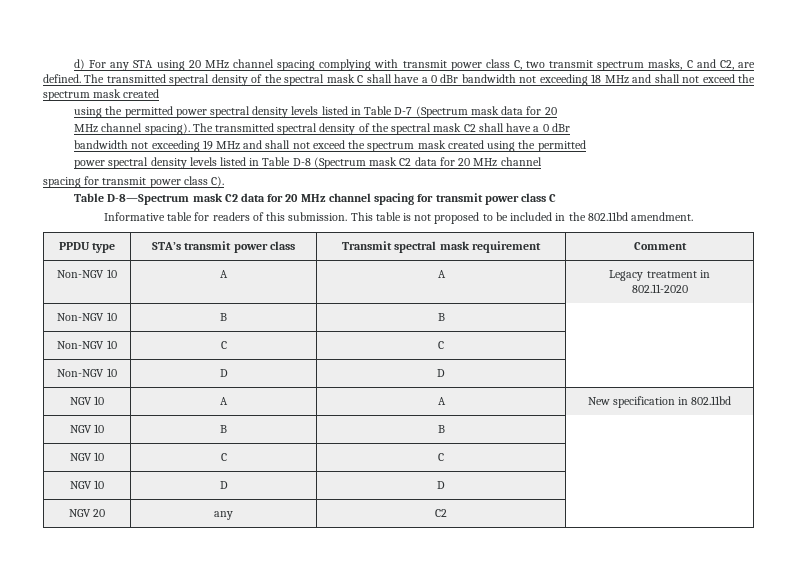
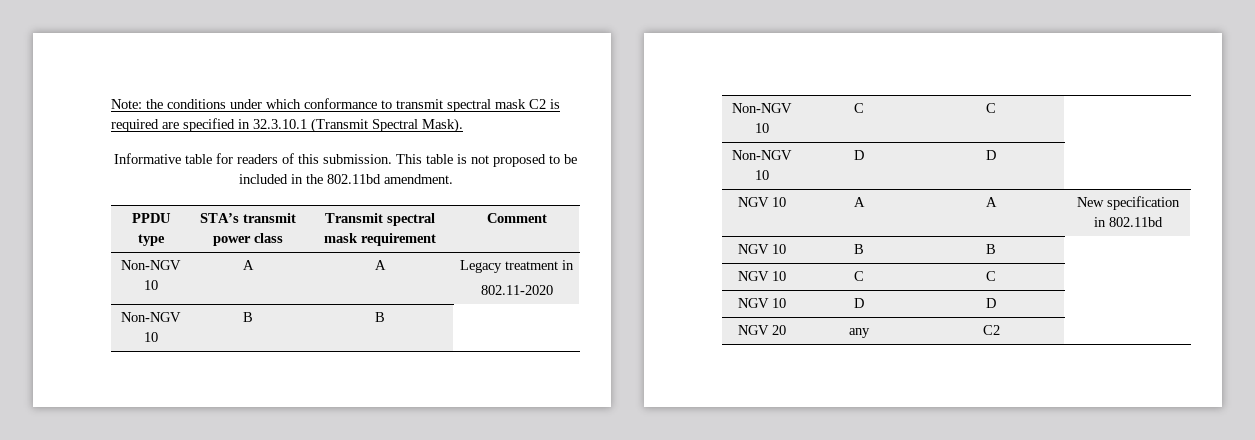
- d) For any STA using 20 MHz channel spacing complying with transmit power class C, two transmit spectrum masks, C and C2, are defined. The transmitted spectral density of the spectral mask C shall have a 0 dBr bandwidth not exceeding 18 MHz and shall not exceed the spectrum mask created
- using the permitted power spectral density levels listed in Table D-7 (Spectrum mask data for 20
- MHz channel spacing). The transmitted spectral density of the spectral mask C2 shall have a 0 dBr
- bandwidth not exceeding 19 MHz and shall not exceed the spectrum mask created using the permitted
- power spectral density levels listed in Table D-8 (Spectrum mask C2 data for 20 MHz channel
- spacing for transmit power class C).
- Table D-8—Spectrum mask C2 data for 20 MHz channel spacing for transmit power class C
+ Note: the conditions under which conformance to transmit spectral mask C2 is required are specified in 32.3.10.1 (Transmit Spectral Mask).

